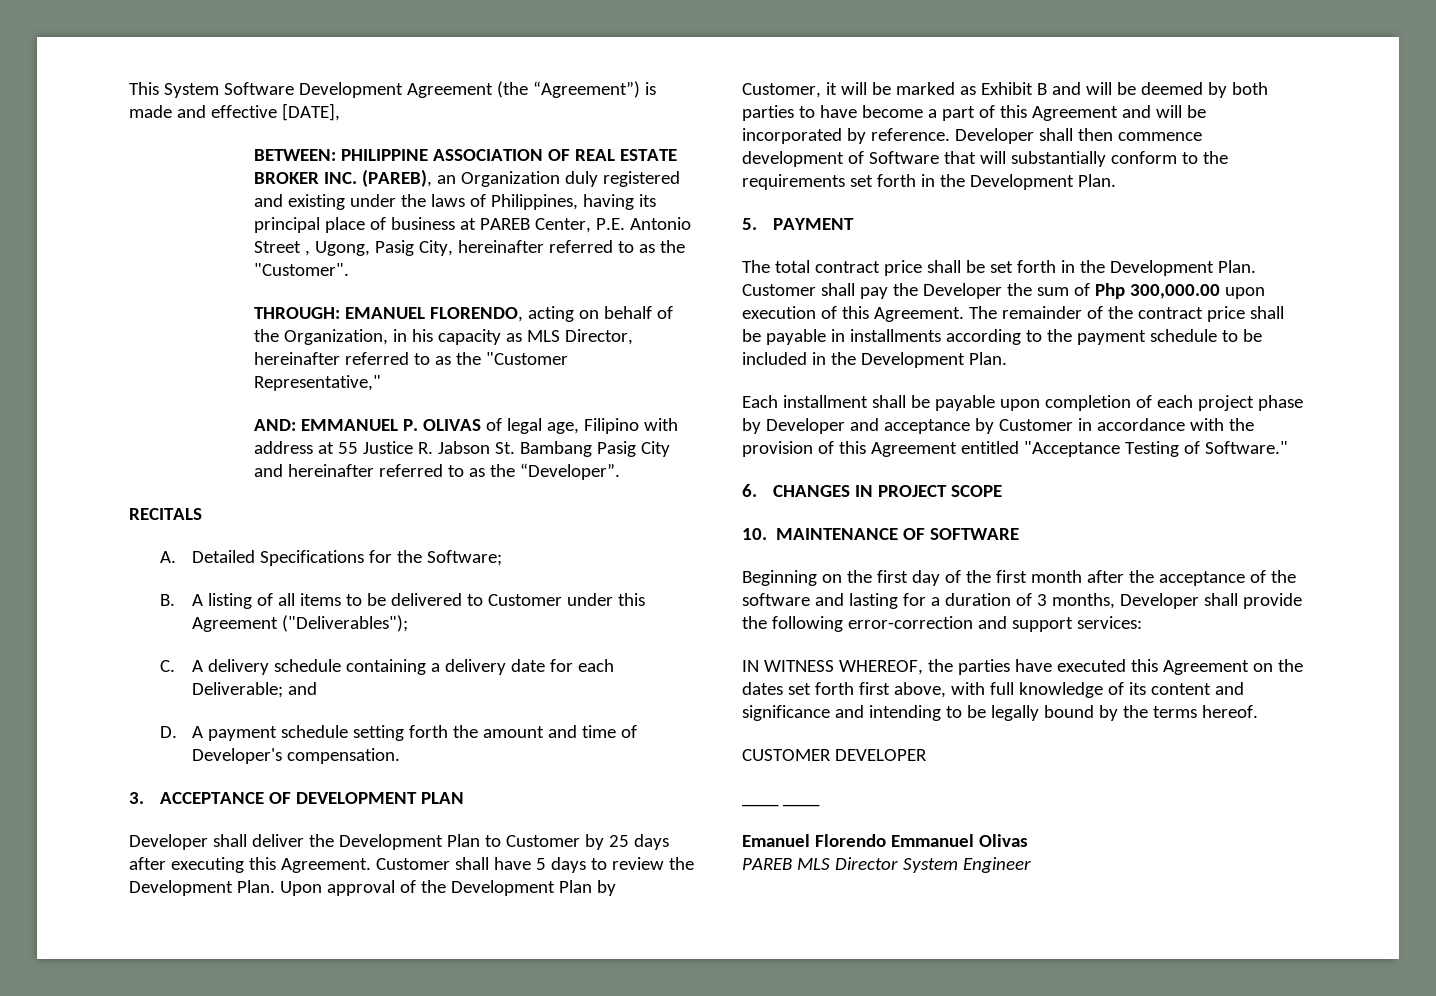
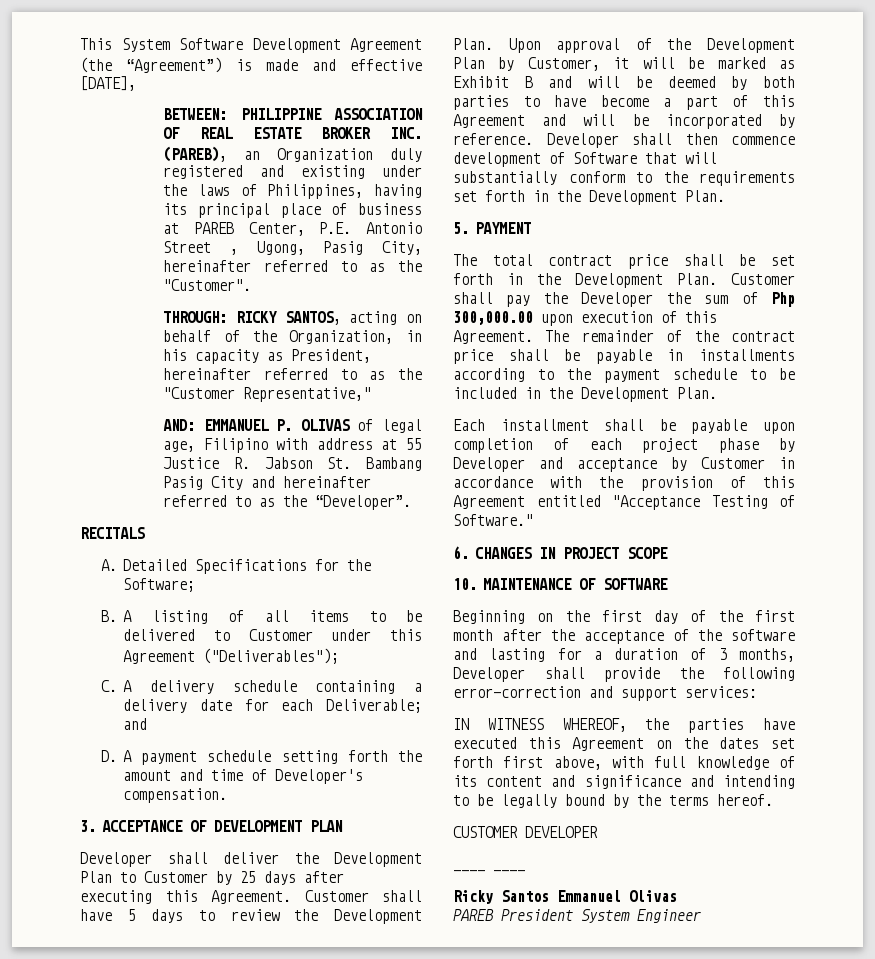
- THROUGH: EMANUEL FLORENDO, acting on behalf of the Organization, in his capacity as MLS Director, hereinafter referred to as the "Customer Representative,"
+ THROUGH: RICKY SANTOS, acting on behalf of the Organization, in his capacity as President, hereinafter referred to as the "Customer Representative,"
- Emanuel Florendo Emmanuel Olivas
+ Ricky Santos Emmanuel Olivas
- PAREB MLS Director System Engineer
+ PAREB President System Engineer

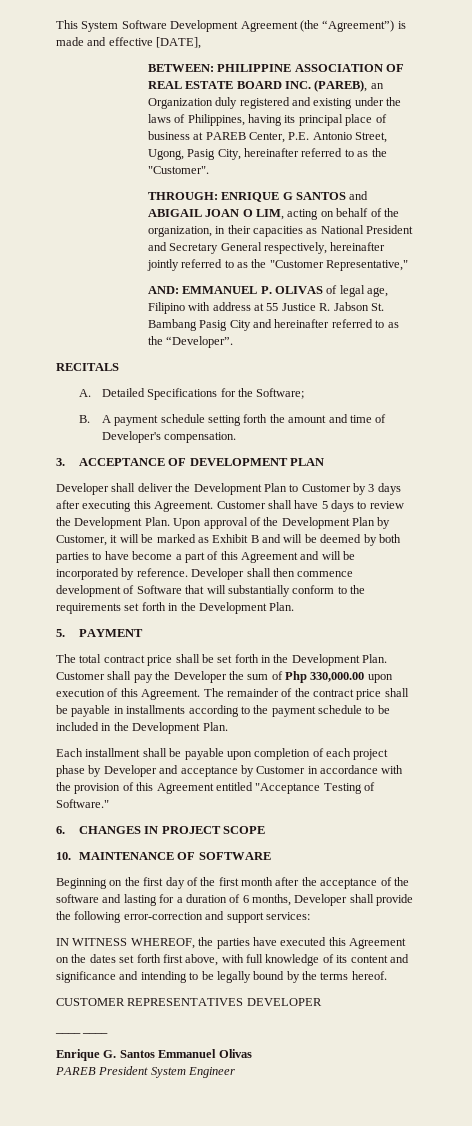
- BETWEEN: PHILIPPINE ASSOCIATION OF REAL ESTATE BROKER INC. (PAREB), an Organization duly registered and existing under the laws of Philippines, having its principal place of business at PAREB Center, P.E. Antonio Street , Ugong, Pasig City, hereinafter referred to as the "Customer".
+ BETWEEN: PHILIPPINE ASSOCIATION OF REAL ESTATE BOARD INC. (PAREB), an Organization duly registered and existing under the laws of Philippines, having its principal place of business at PAREB Center, P.E. Antonio Street, Ugong, Pasig City, hereinafter referred to as the "Customer".
- THROUGH: RICKY SANTOS, acting on behalf of the Organization, in his capacity as President, hereinafter referred to as the "Customer Representative,"
+ THROUGH: ENRIQUE G SANTOS and ABIGAIL JOAN O LIM, acting on behalf of the organization, in their capacities as National President and Secretary General respectively, hereinafter jointly referred to as the "Customer Representative,"
- B. A listing of all items to be delivered to Customer under this Agreement ("Deliverables");
- C. A delivery schedule containing a delivery date for each Deliverable; and
- D. A payment schedule setting forth the amount and time of Developer's compensation.
+ B. A payment schedule setting forth the amount and time of Developer's compensation.
- Developer shall deliver the Development Plan to Customer by 25 days after executing this Agreement.
+ Developer shall deliver the Development Plan to Customer by 3 days after executing this Agreement.
- Customer shall pay the Developer the sum of Php 300,000.00 upon execution of this Agreement.
+ Customer shall pay the Developer the sum of Php 330,000.00 upon execution of this Agreement.
- Beginning on the first day of the first month after the acceptance of the software and lasting for a duration of 3 months, Developer shall provide the following error-correction and support services:
+ Beginning on the first day of the first month after the acceptance of the software and lasting for a duration of 6 months, Developer shall provide the following error-correction and support services:
- CUSTOMER DEVELOPER
+ CUSTOMER REPRESENTATIVES DEVELOPER
- Ricky Santos Emmanuel Olivas
+ Enrique G. Santos Emmanuel Olivas

